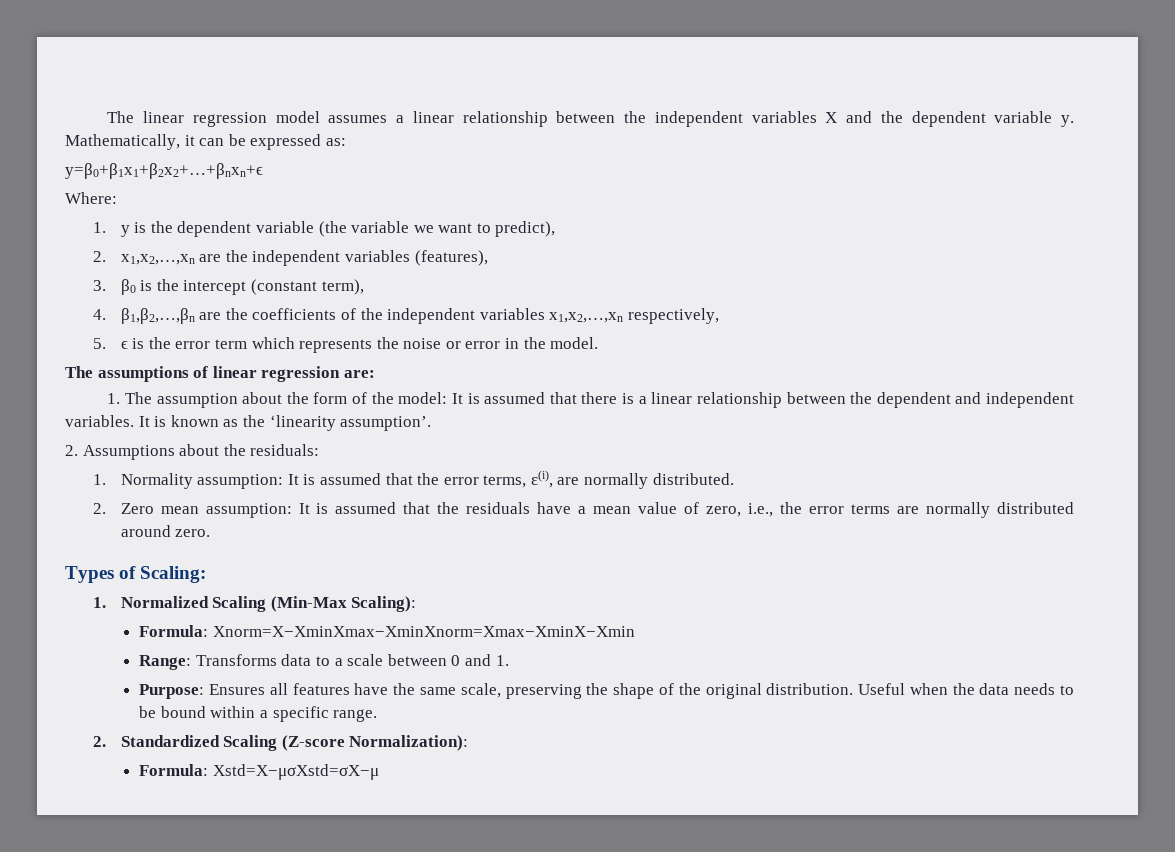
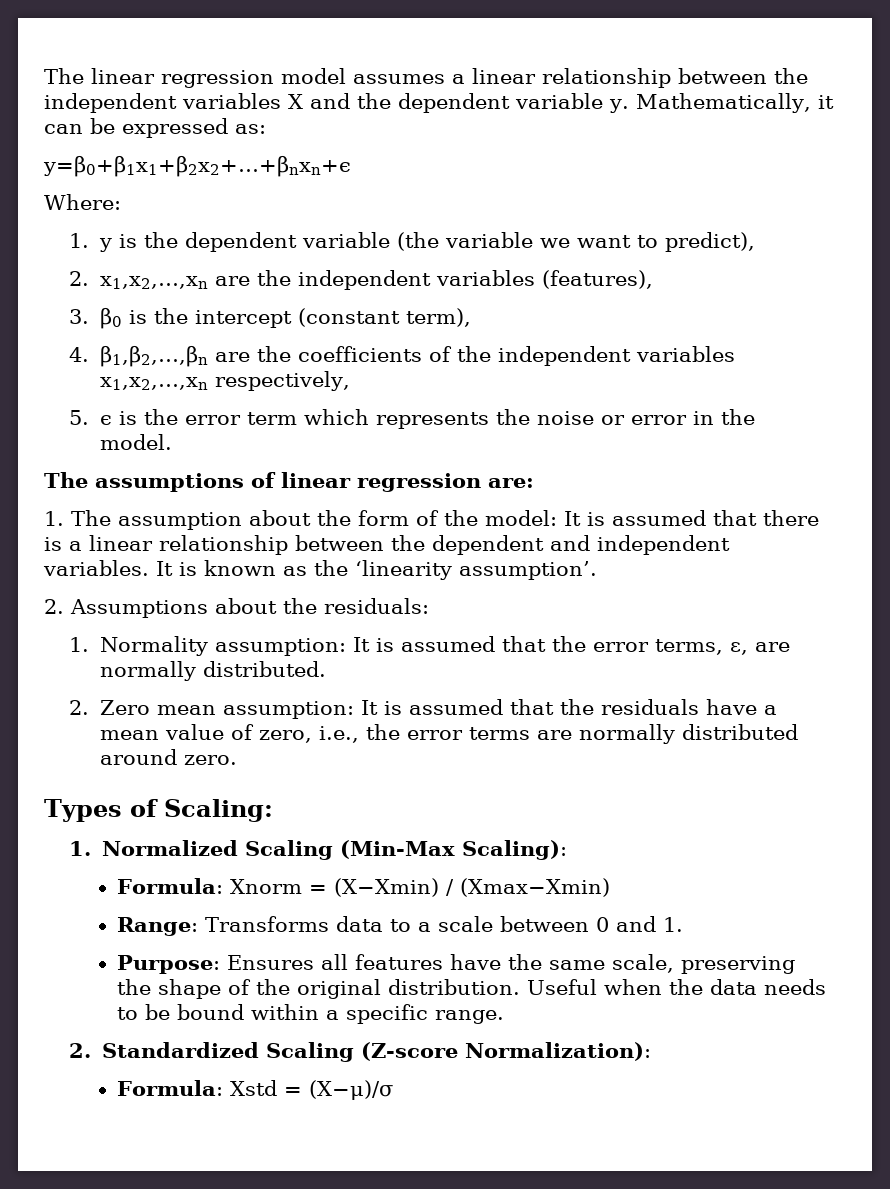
- 1. Normality assumption: It is assumed that the error terms, ε(i), are normally distributed.
+ 1. Normality assumption: It is assumed that the error terms, ε, are normally distributed.
- Formula: Xnorm=X−XminXmax−XminXnorm=Xmax−XminX−Xmin
+ Formula: Xnorm = (X−Xmin) / (Xmax−Xmin)
- Formula: Xstd=X−μσXstd=σX−μ
+ Formula: Xstd = (X−μ)/σ

